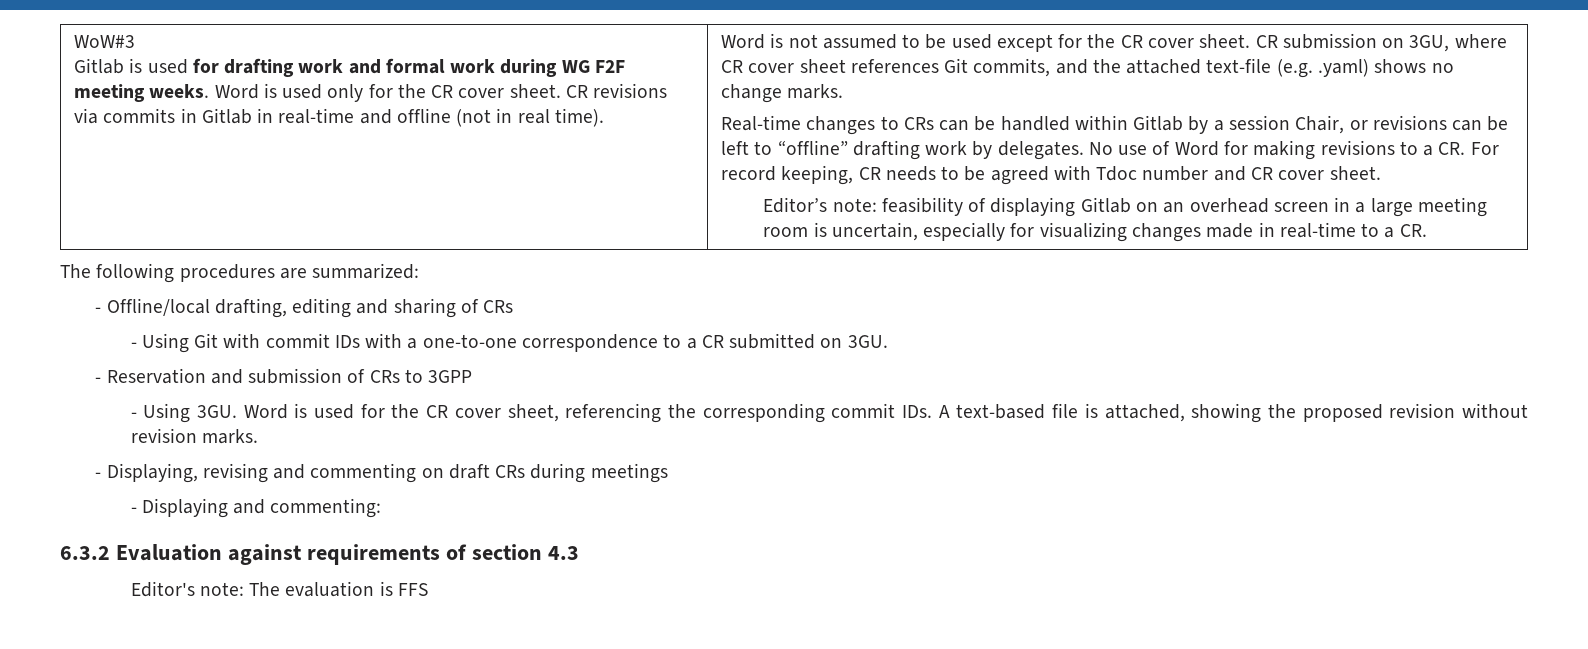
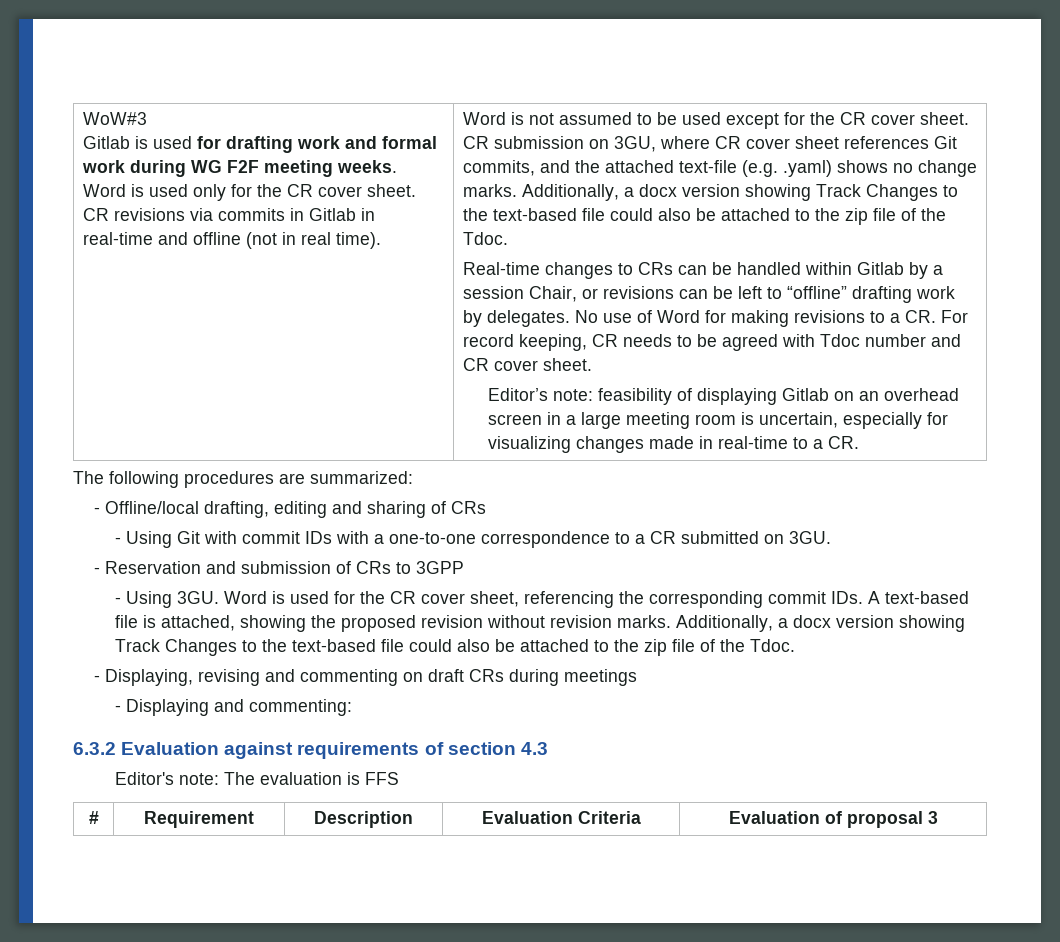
- CR submission on 3GU, where CR cover sheet references Git commits, and the attached text-file (e.g. .yaml) shows no change marks.
+ CR submission on 3GU, where CR cover sheet references Git commits, and the attached text-file (e.g. .yaml) shows no change marks. Additionally, a docx version showing Track Changes to the text-based file could also be attached to the zip file of the Tdoc.
- Word is used for the CR cover sheet, referencing the corresponding commit IDs. A text-based file is attached, showing the proposed revision without revision marks.
+ Word is used for the CR cover sheet, referencing the corresponding commit IDs. A text-based file is attached, showing the proposed revision without revision marks. Additionally, a docx version showing Track Changes to the text-based file could also be attached to the zip file of the Tdoc.
+ # | Requirement | Description | Evaluation Criteria | Evaluation of proposal 3

